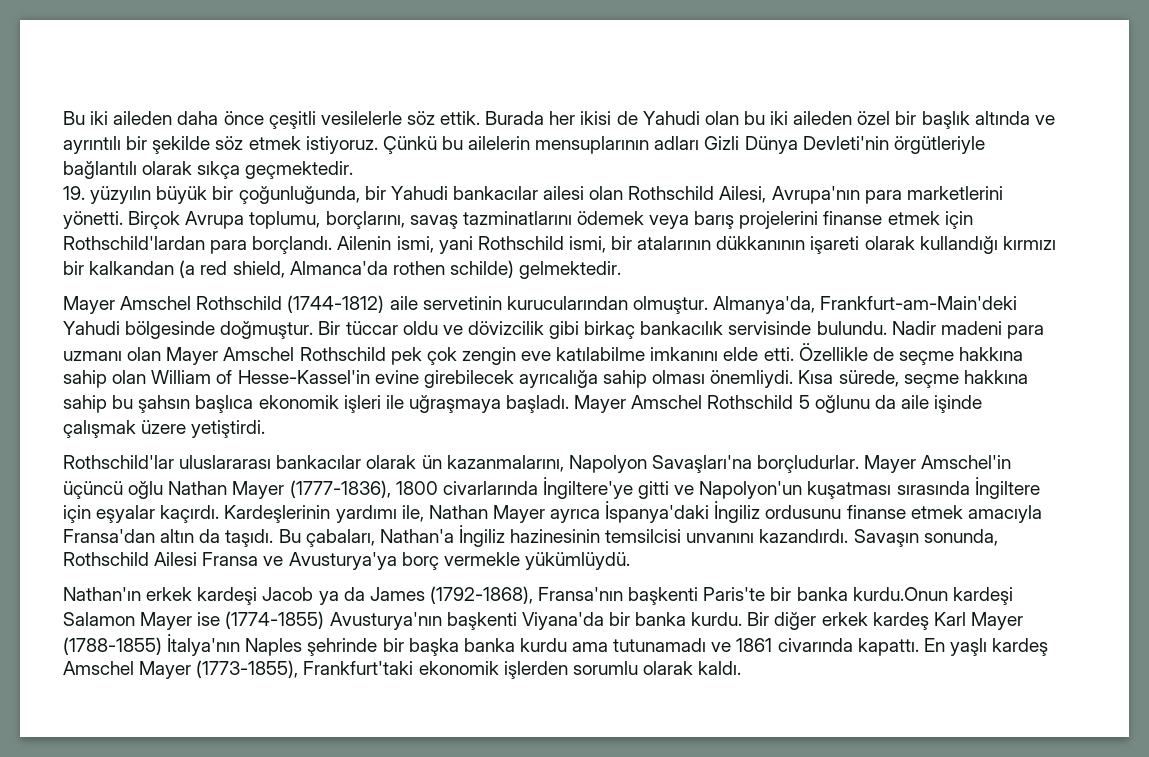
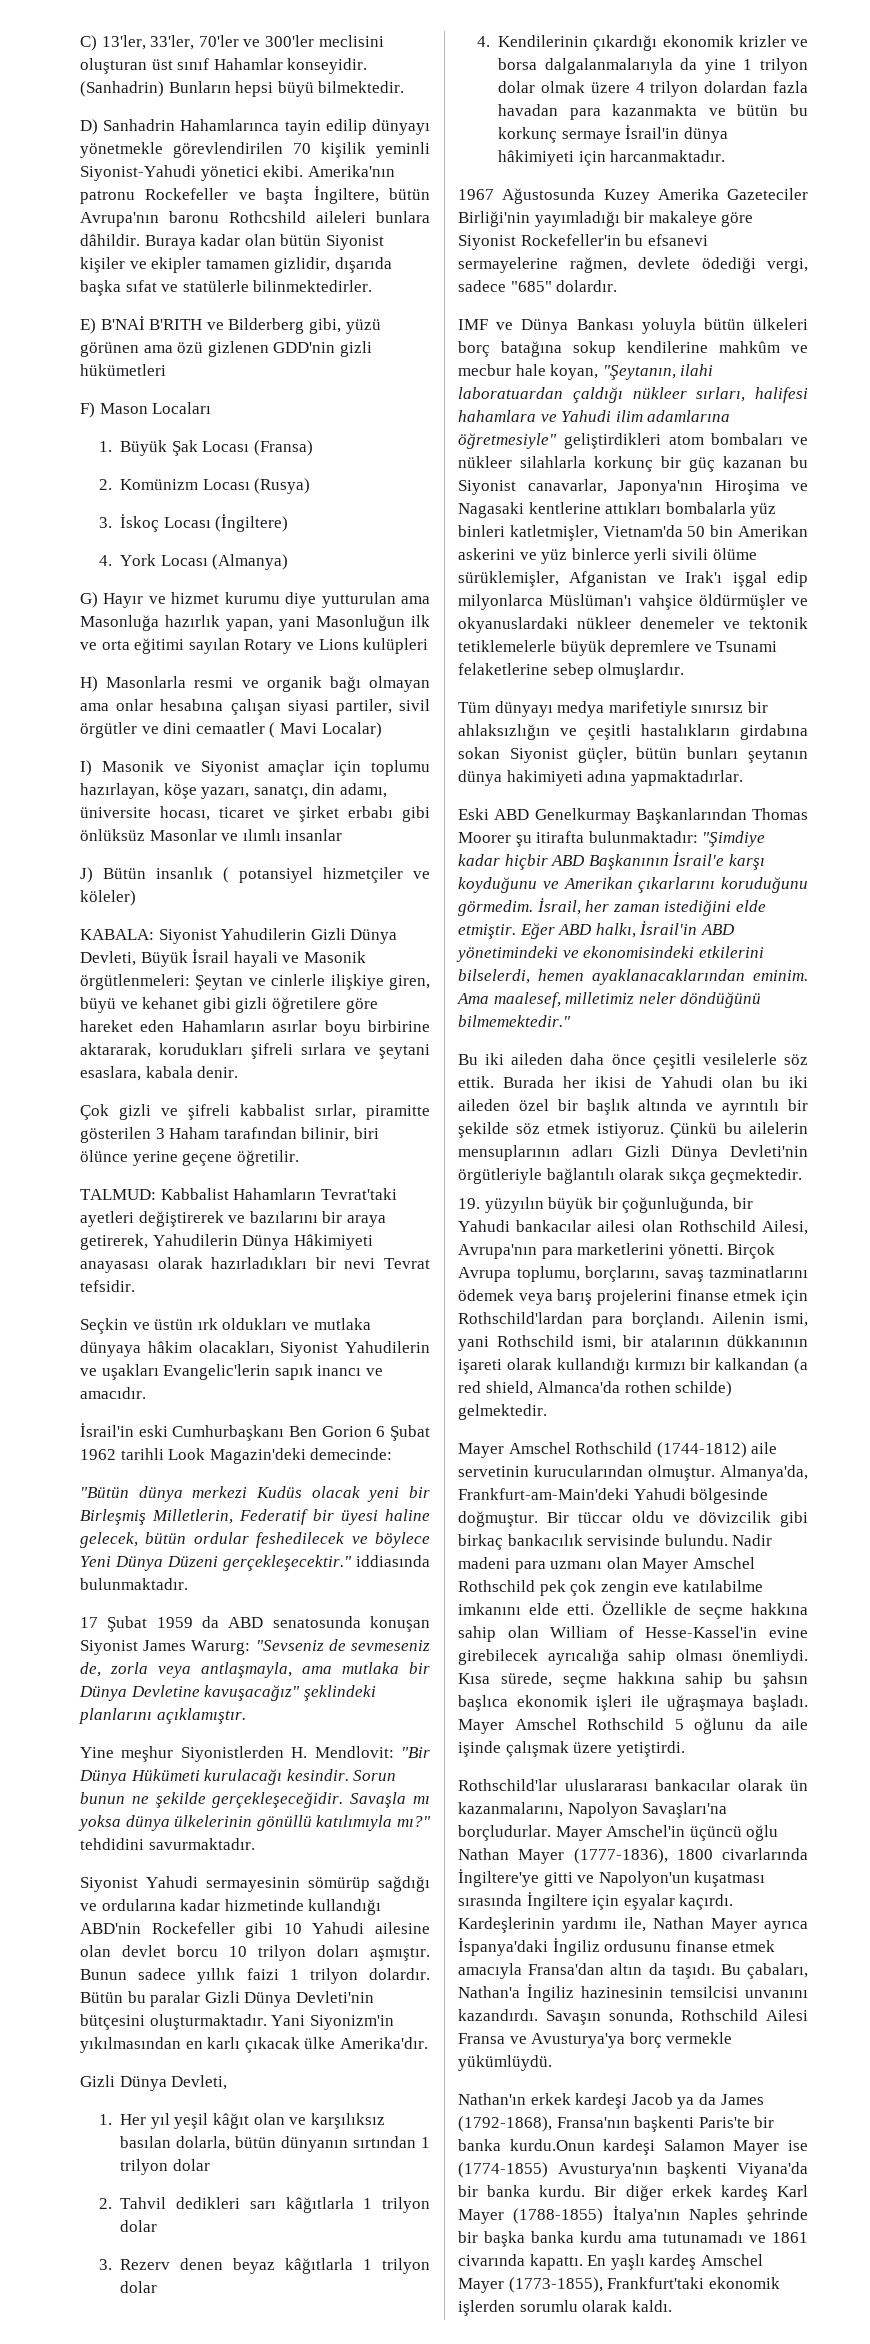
+ C) 13'ler, 33'ler, 70'ler ve 300'ler meclisini oluşturan üst sınıf Hahamlar konseyidir. (Sanhadrin) Bunların hepsi büyü bilmektedir.
+ D) Sanhadrin Hahamlarınca tayin edilip dünyayı yönetmekle görevlendirilen 70 kişilik yeminli Siyonist-Yahudi yönetici ekibi. Amerika'nın patronu Rockefeller ve başta İngiltere, bütün Avrupa'nın baronu Rothcshild aileleri bunlara dâhildir. Buraya kadar olan bütün Siyonist kişiler ve ekipler tamamen gizlidir, dışarıda başka sıfat ve statülerle bilinmektedirler.
+ E) B'NAİ B'RITH ve Bilderberg gibi, yüzü görünen ama özü gizlenen GDD'nin gizli hükümetleri
+ F) Mason Locaları
+ 1. Büyük Şak Locası (Fransa)
+ 2. Komünizm Locası (Rusya)
+ 3. İskoç Locası (İngiltere)
+ 4. York Locası (Almanya)
+ G) Hayır ve hizmet kurumu diye yutturulan ama Masonluğa hazırlık yapan, yani Masonluğun ilk ve orta eğitimi sayılan Rotary ve Lions kulüpleri
+ H) Masonlarla resmi ve organik bağı olmayan ama onlar hesabına çalışan siyasi partiler, sivil örgütler ve dini cemaatler ( Mavi Localar)
+ I) Masonik ve Siyonist amaçlar için toplumu hazırlayan, köşe yazarı, sanatçı, din adamı, üniversite hocası, ticaret ve şirket erbabı gibi önlüksüz Masonlar ve ılımlı insanlar
+ J) Bütün insanlık ( potansiyel hizmetçiler ve köleler)
+ KABALA: Siyonist Yahudilerin Gizli Dünya Devleti, Büyük İsrail hayali ve Masonik örgütlenmeleri: Şeytan ve cinlerle ilişkiye giren, büyü ve kehanet gibi gizli öğretilere göre hareket eden Hahamların asırlar boyu birbirine aktararak, korudukları şifreli sırlara ve şeytani esaslara, kabala denir.
+ Çok gizli ve şifreli kabbalist sırlar, piramitte gösterilen 3 Haham tarafından bilinir, biri ölünce yerine geçene öğretilir.
+ TALMUD: Kabbalist Hahamların Tevrat'taki ayetleri değiştirerek ve bazılarını bir araya getirerek, Yahudilerin Dünya Hâkimiyeti anayasası olarak hazırladıkları bir nevi Tevrat tefsidir.
+ Seçkin ve üstün ırk oldukları ve mutlaka dünyaya hâkim olacakları, Siyonist Yahudilerin ve uşakları Evangelic'lerin sapık inancı ve amacıdır.
+ İsrail'in eski Cumhurbaşkanı Ben Gorion 6 Şubat 1962 tarihli Look Magazin'deki demecinde:
+ "Bütün dünya merkezi Kudüs olacak yeni bir Birleşmiş Milletlerin, Federatif bir üyesi haline gelecek, bütün ordular feshedilecek ve böylece Yeni Dünya Düzeni gerçekleşecektir." iddiasında bulunmaktadır.
+ 17 Şubat 1959 da ABD senatosunda konuşan Siyonist James Warurg: "Sevseniz de sevmeseniz de, zorla veya antlaşmayla, ama mutlaka bir Dünya Devletine kavuşacağız" şeklindeki planlarını açıklamıştır.
+ Yine meşhur Siyonistlerden H. Mendlovit: "Bir Dünya Hükümeti kurulacağı kesindir. Sorun bunun ne şekilde gerçekleşeceğidir. Savaşla mı yoksa dünya ülkelerinin gönüllü katılımıyla mı?" tehdidini savurmaktadır.
+ Siyonist Yahudi sermayesinin sömürüp sağdığı ve ordularına kadar hizmetinde kullandığı ABD'nin Rockefeller gibi 10 Yahudi ailesine olan devlet borcu 10 trilyon doları aşmıştır. Bunun sadece yıllık faizi 1 trilyon dolardır. Bütün bu paralar Gizli Dünya Devleti'nin bütçesini oluşturmaktadır. Yani Siyonizm'in yıkılmasından en karlı çıkacak ülke Amerika'dır.
+ Gizli Dünya Devleti,
+ 1. Her yıl yeşil kâğıt olan ve karşılıksız basılan dolarla, bütün dünyanın sırtından 1 trilyon dolar
+ 2. Tahvil dedikleri sarı kâğıtlarla 1 trilyon dolar
+ 3. Rezerv denen beyaz kâğıtlarla 1 trilyon dolar
+ 4. Kendilerinin çıkardığı ekonomik krizler ve borsa dalgalanmalarıyla da yine 1 trilyon dolar olmak üzere 4 trilyon dolardan fazla havadan para kazanmakta ve bütün bu korkunç sermaye İsrail'in dünya hâkimiyeti için harcanmaktadır.
+ 1967 Ağustosunda Kuzey Amerika Gazeteciler Birliği'nin yayımladığı bir makaleye göre Siyonist Rockefeller'in bu efsanevi sermayelerine rağmen, devlete ödediği vergi, sadece "685" dolardır.
+ IMF ve Dünya Bankası yoluyla bütün ülkeleri borç batağına sokup kendilerine mahkûm ve mecbur hale koyan, "Şeytanın, ilahi laboratuardan çaldığı nükleer sırları, halifesi hahamlara ve Yahudi ilim adamlarına öğretmesiyle" geliştirdikleri atom bombaları ve nükleer silahlarla korkunç bir güç kazanan bu Siyonist canavarlar, Japonya'nın Hiroşima ve Nagasaki kentlerine attıkları bombalarla yüz binleri katletmişler, Vietnam'da 50 bin Amerikan askerini ve yüz binlerce yerli sivili ölüme sürüklemişler, Afganistan ve Irak'ı işgal edip milyonlarca Müslüman'ı vahşice öldürmüşler ve okyanuslardaki nükleer denemeler ve tektonik tetiklemelerle büyük depremlere ve Tsunami felaketlerine sebep olmuşlardır.
+ Tüm dünyayı medya marifetiyle sınırsız bir ahlaksızlığın ve çeşitli hastalıkların girdabına sokan Siyonist güçler, bütün bunları şeytanın dünya hakimiyeti adına yapmaktadırlar.
+ Eski ABD Genelkurmay Başkanlarından Thomas Moorer şu itirafta bulunmaktadır: "Şimdiye kadar hiçbir ABD Başkanının İsrail'e karşı koyduğunu ve Amerikan çıkarlarını koruduğunu görmedim. İsrail, her zaman istediğini elde etmiştir. Eğer ABD halkı, İsrail'in ABD yönetimindeki ve ekonomisindeki etkilerini bilselerdi, hemen ayaklanacaklarından eminim. Ama maalesef, milletimiz neler döndüğünü bilmemektedir."

